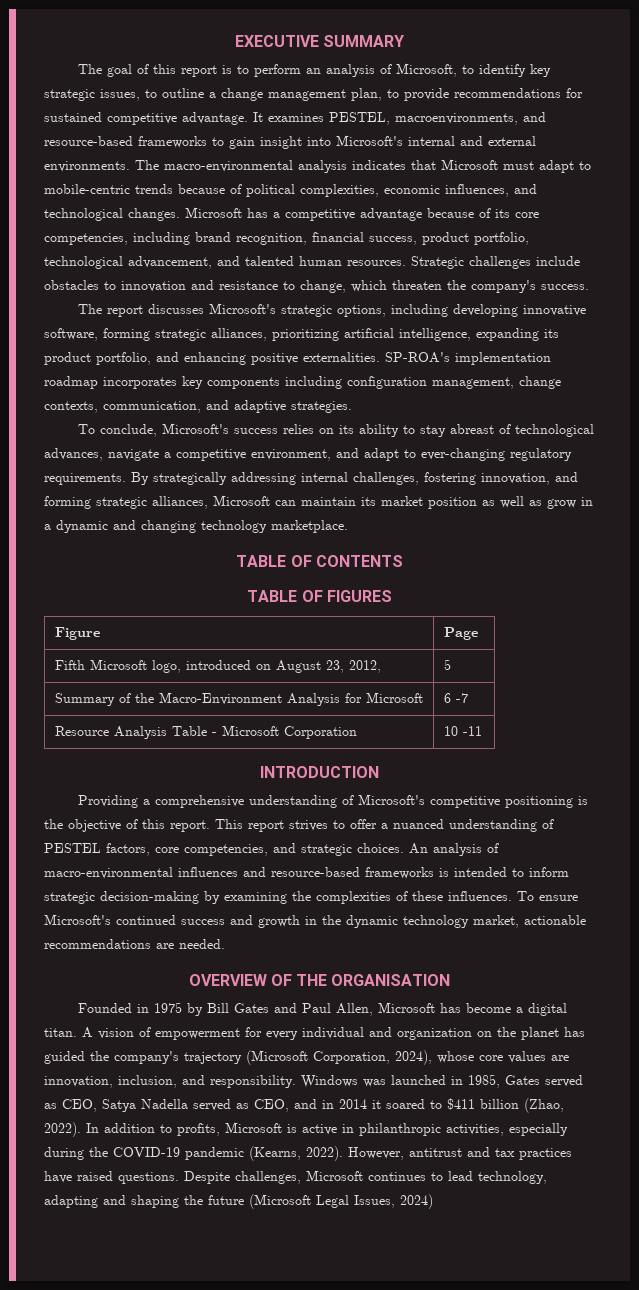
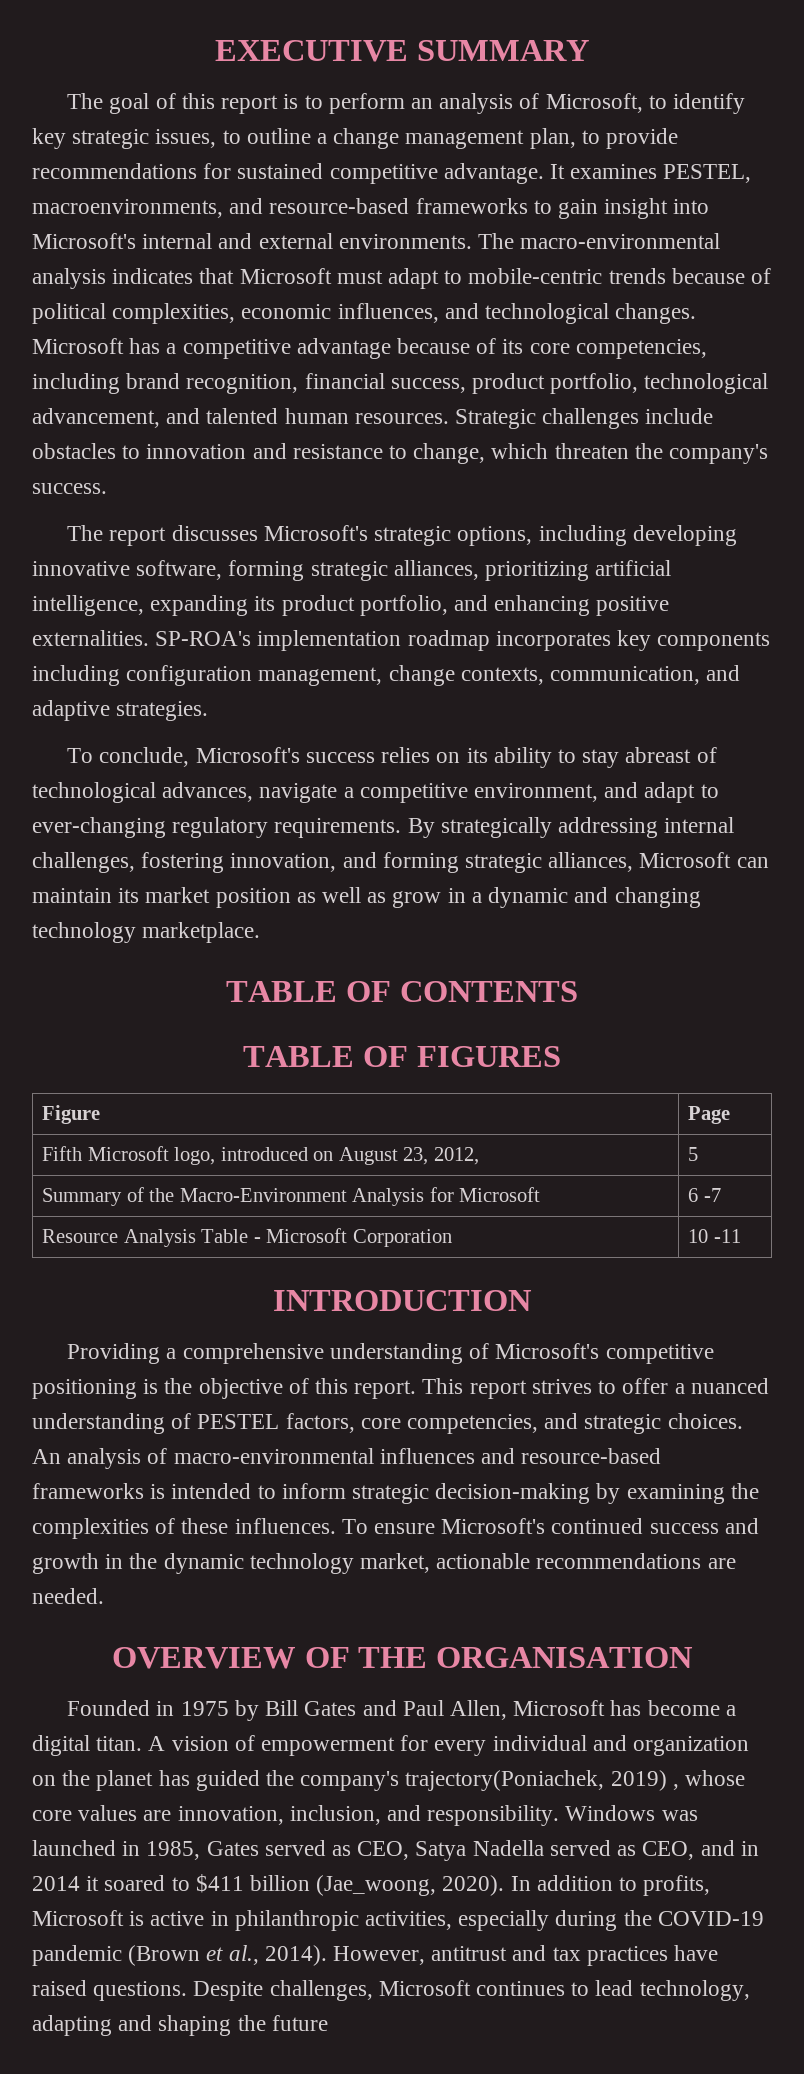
- A vision of empowerment for every individual and organization on the planet has guided the company's trajectory (Microsoft Corporation, 2024), whose core values are innovation, inclusion, and responsibility.
+ A vision of empowerment for every individual and organization on the planet has guided the company's trajectory(Poniachek, 2019) , whose core values are innovation, inclusion, and responsibility.
- Windows was launched in 1985, Gates served as CEO, Satya Nadella served as CEO, and in 2014 it soared to $411 billion (Zhao, 2022).
+ Windows was launched in 1985, Gates served as CEO, Satya Nadella served as CEO, and in 2014 it soared to $411 billion (Jae_woong, 2020).
- In addition to profits, Microsoft is active in philanthropic activities, especially during the COVID-19 pandemic (Kearns, 2022).
+ In addition to profits, Microsoft is active in philanthropic activities, especially during the COVID-19 pandemic (Brown et al., 2014).
- Despite challenges, Microsoft continues to lead technology, adapting and shaping the future (Microsoft Legal Issues, 2024)
+ Despite challenges, Microsoft continues to lead technology, adapting and shaping the future

